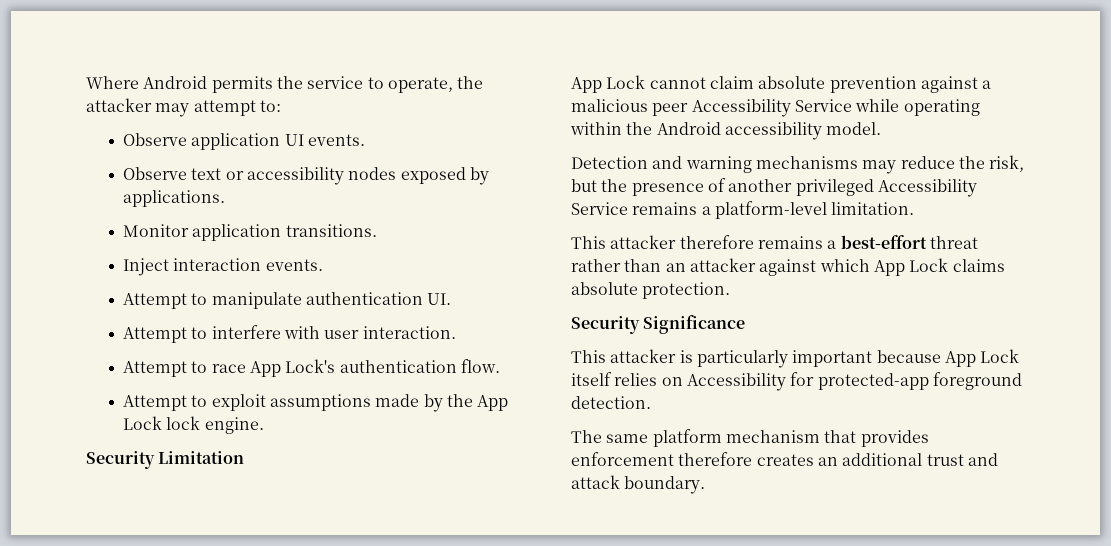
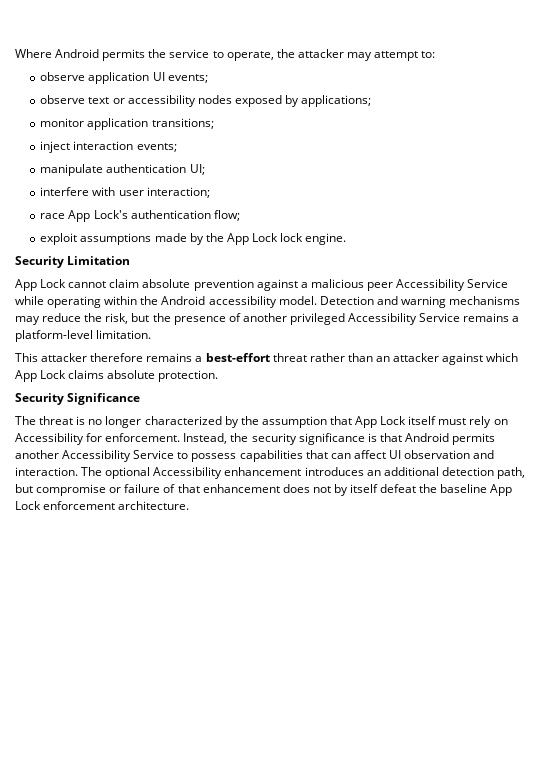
- Observe application UI events.
- Observe text or accessibility nodes exposed by applications.
- Monitor application transitions.
- Inject interaction events.
- Attempt to manipulate authentication UI.
- Attempt to interfere with user interaction.
- Attempt to race App Lock's authentication flow.
- Attempt to exploit assumptions made by the App Lock lock engine.
+ observe application UI events;
+ observe text or accessibility nodes exposed by applications;
+ monitor application transitions;
+ inject interaction events;
+ manipulate authentication UI;
+ interfere with user interaction;
+ race App Lock's authentication flow;
+ exploit assumptions made by the App Lock lock engine.
- App Lock cannot claim absolute prevention against a malicious peer Accessibility Service while operating within the Android accessibility model.
- Detection and warning mechanisms may reduce the risk, but the presence of another privileged Accessibility Service remains a platform-level limitation.
+ App Lock cannot claim absolute prevention against a malicious peer Accessibility Service while operating within the Android accessibility model. Detection and warning mechanisms may reduce the risk, but the presence of another privileged Accessibility Service remains a platform-level limitation.
- This attacker is particularly important because App Lock itself relies on Accessibility for protected-app foreground detection.
- The same platform mechanism that provides enforcement therefore creates an additional trust and attack boundary.
+ The threat is no longer characterized by the assumption that App Lock itself must rely on Accessibility for enforcement. Instead, the security significance is that Android permits another Accessibility Service to possess capabilities that can affect UI observation and interaction. The optional Accessibility enhancement introduces an additional detection path, but compromise or failure of that enhancement does not by itself defeat the baseline App Lock enforcement architecture.

